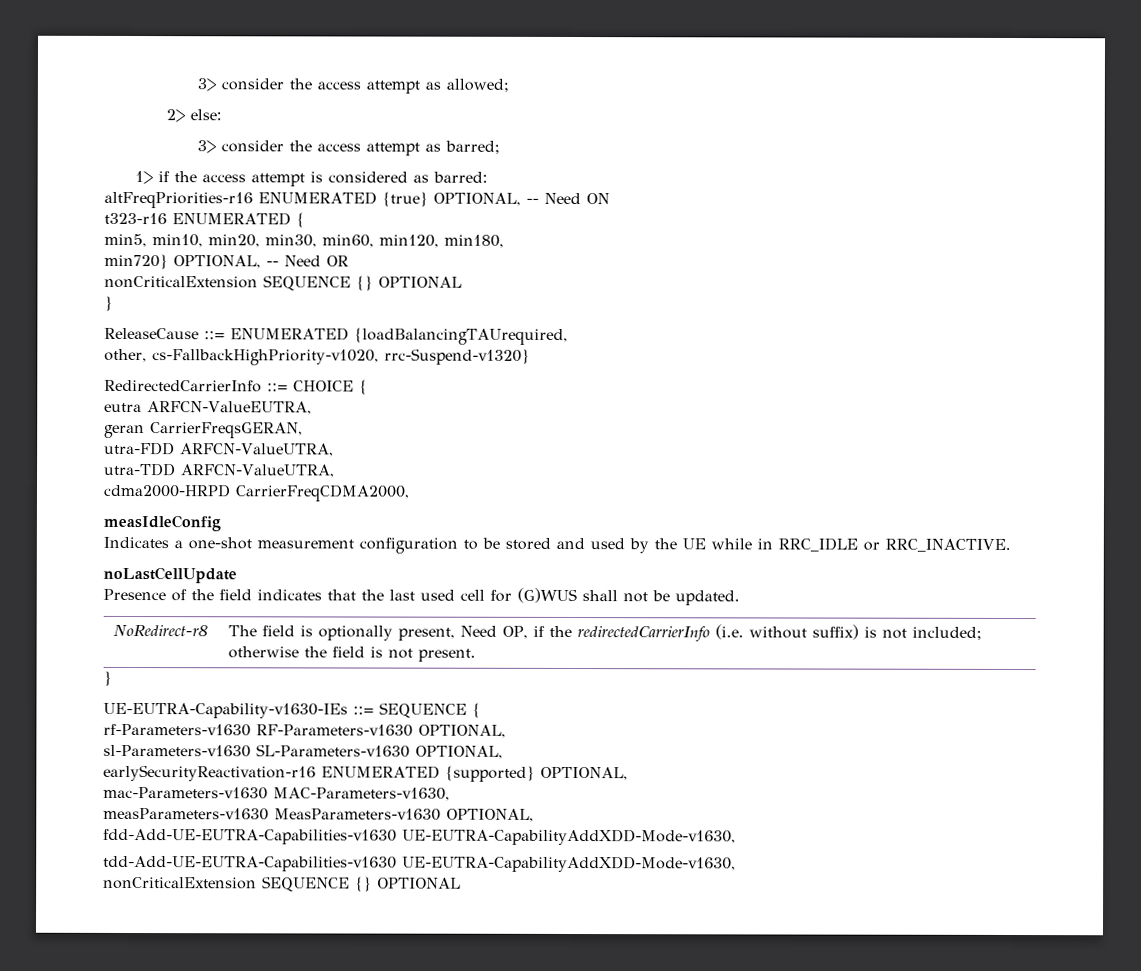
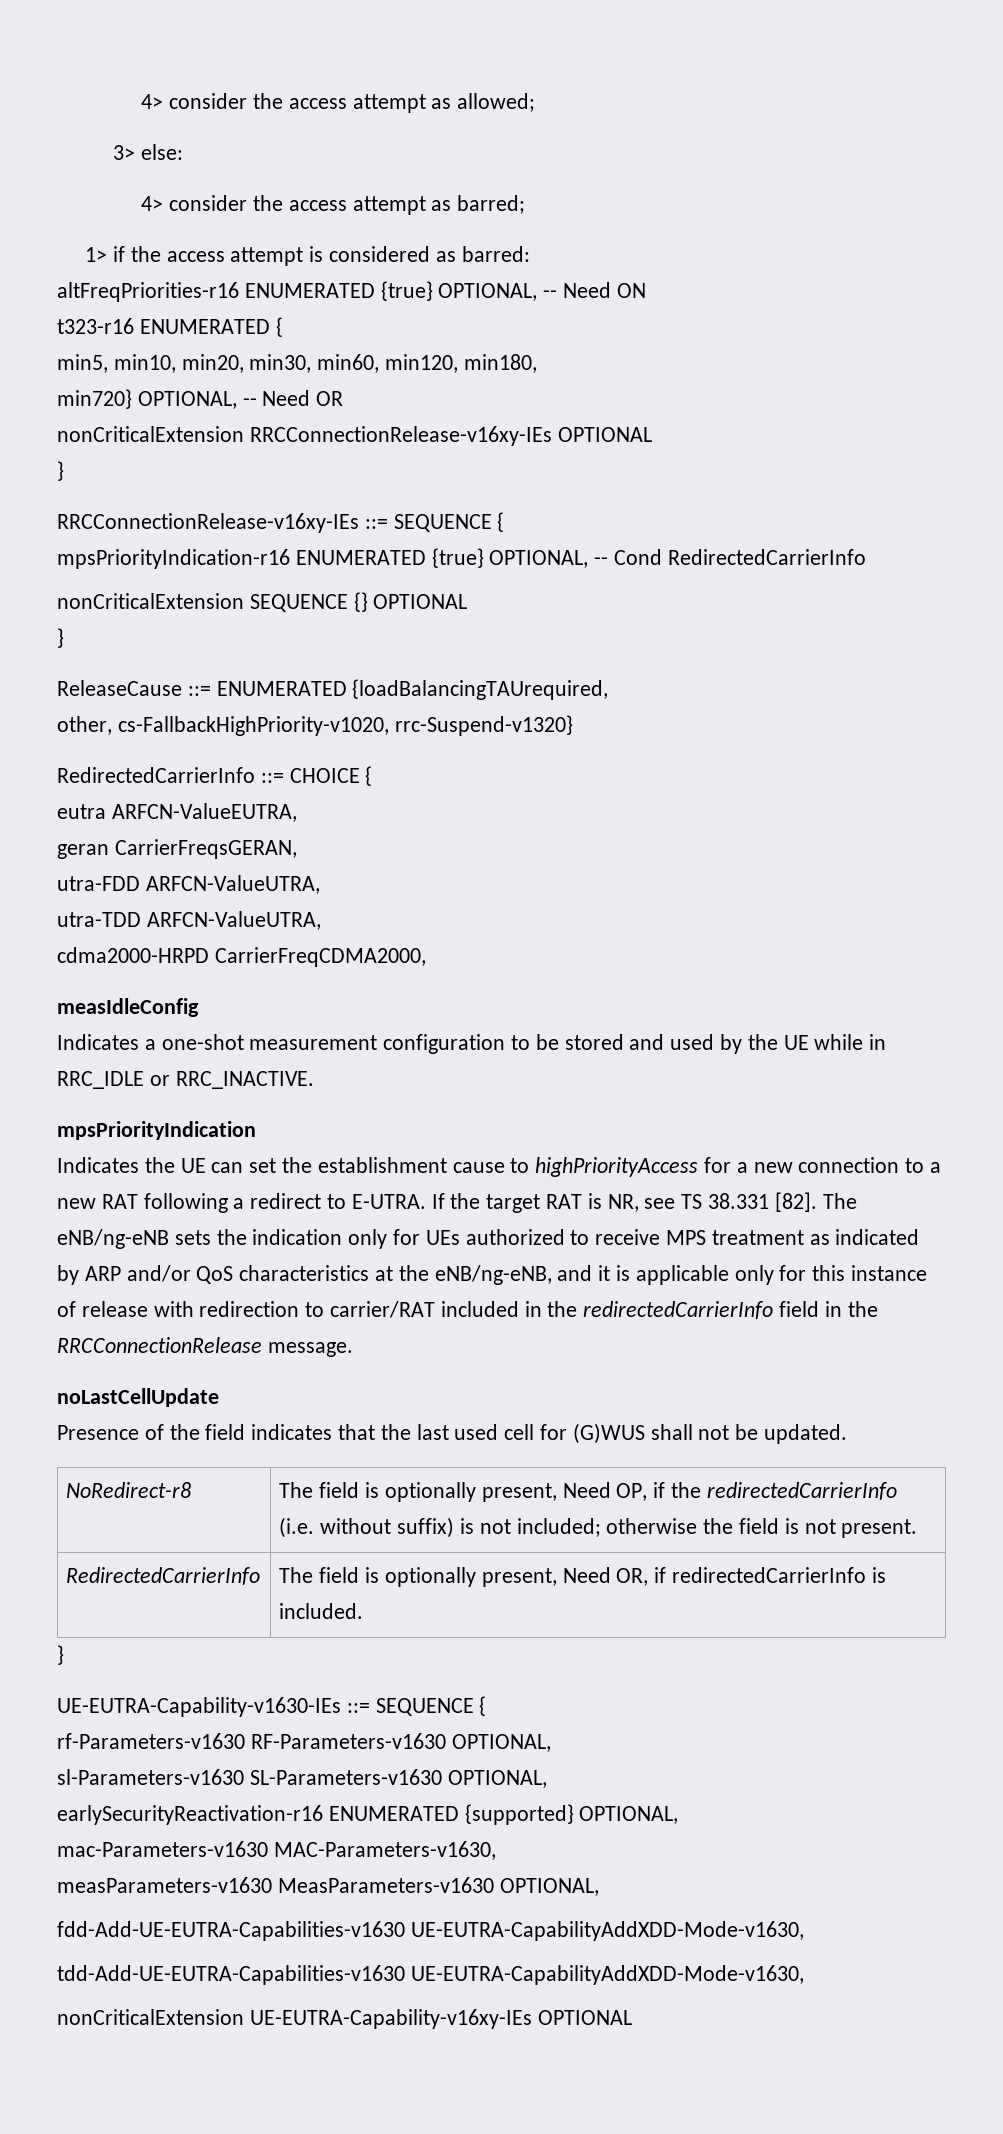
- 3> consider the access attempt as allowed;
+ 4> consider the access attempt as allowed;
- 2> else:
+ 3> else:
- 3> consider the access attempt as barred;
+ 4> consider the access attempt as barred;
+ nonCriticalExtension RRCConnectionRelease-v16xy-IEs OPTIONAL
+ }
+ RRCConnectionRelease-v16xy-IEs ::= SEQUENCE {
+ mpsPriorityIndication-r16 ENUMERATED {true} OPTIONAL, -- Cond RedirectedCarrierInfo
+ mpsPriorityIndication
+ Indicates the UE can set the establishment cause to highPriorityAccess for a new connection to a new RAT following a redirect to E-UTRA. If the target RAT is NR, see TS 38.331 [82]. The eNB/ng-eNB sets the indication only for UEs authorized to receive MPS treatment as indicated by ARP and/or QoS characteristics at the eNB/ng-eNB, and it is applicable only for this instance of release with redirection to carrier/RAT included in the redirectedCarrierInfo field in the RRCConnectionRelease message.
+ RedirectedCarrierInfo | The field is optionally present, Need OR, if redirectedCarrierInfo is included.
  tdd-Add-UE-EUTRA-Capabilities-v1630 UE-EUTRA-CapabilityAddXDD-Mode-v1630,
- nonCriticalExtension SEQUENCE {} OPTIONAL
+ nonCriticalExtension UE-EUTRA-Capability-v16xy-IEs OPTIONAL

